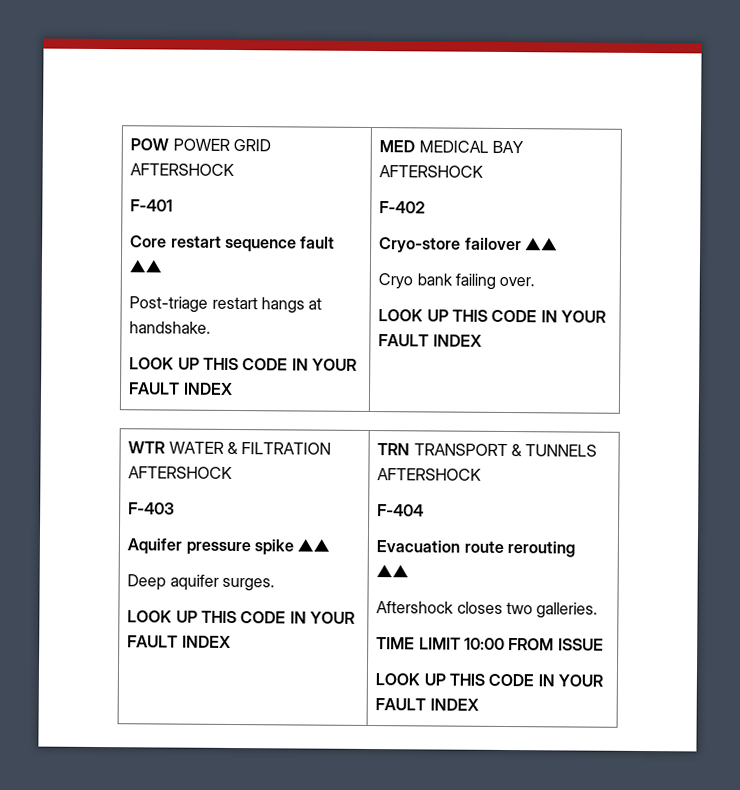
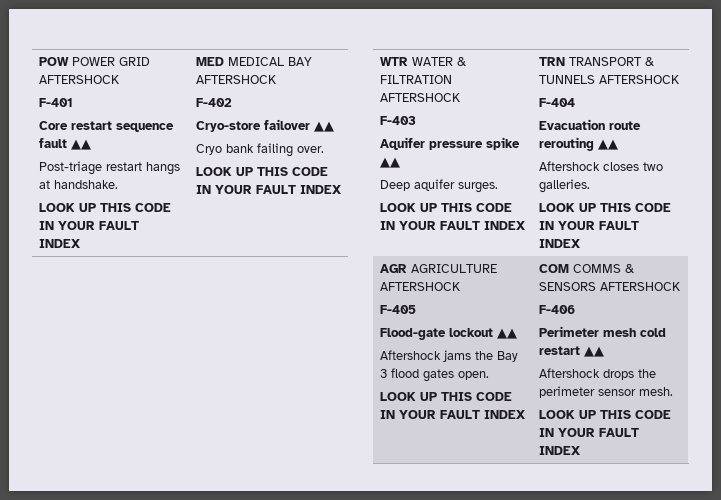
  Aftershock closes two galleries.
- TIME LIMIT 10:00 FROM ISSUE
+ LOOK UP THIS CODE IN YOUR FAULT INDEX
+ AGR AGRICULTURE AFTERSHOCK
+ F-405
+ Flood-gate lockout ▲▲
+ Aftershock jams the Bay 3 flood gates open.
+ LOOK UP THIS CODE IN YOUR FAULT INDEX | COM COMMS & SENSORS AFTERSHOCK
+ F-406
+ Perimeter mesh cold restart ▲▲
+ Aftershock drops the perimeter sensor mesh.

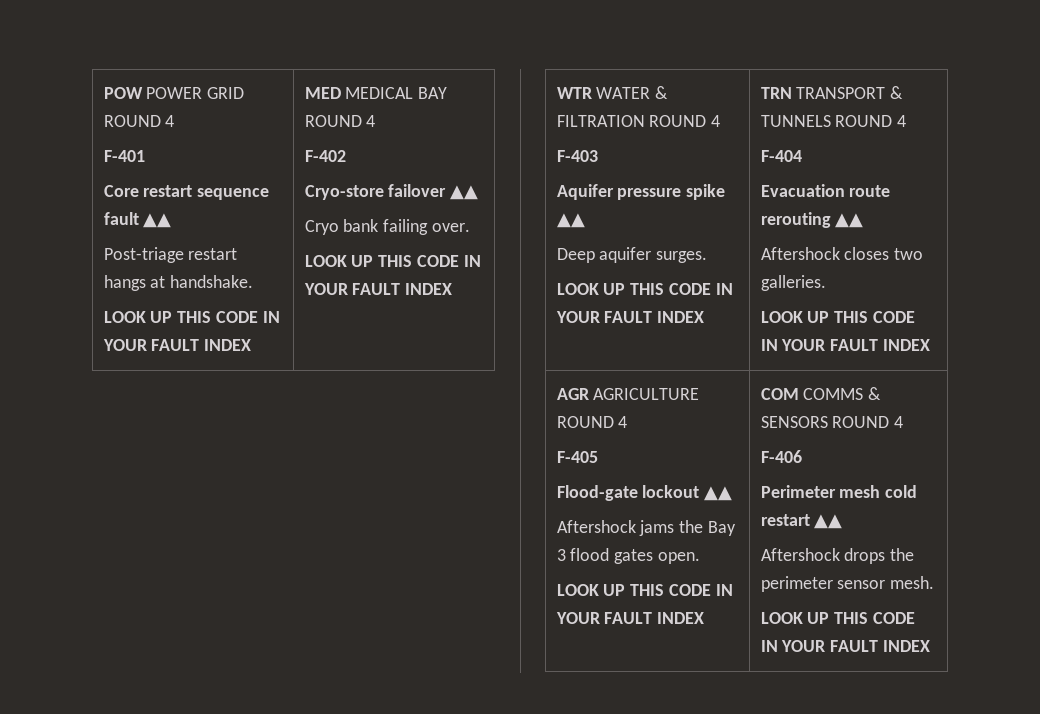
- POW POWER GRID AFTERSHOCK
+ POW POWER GRID ROUND 4
- MED MEDICAL BAY AFTERSHOCK
+ MED MEDICAL BAY ROUND 4
- WTR WATER & FILTRATION AFTERSHOCK
+ WTR WATER & FILTRATION ROUND 4
- TRN TRANSPORT & TUNNELS AFTERSHOCK
+ TRN TRANSPORT & TUNNELS ROUND 4
- AGR AGRICULTURE AFTERSHOCK
+ AGR AGRICULTURE ROUND 4
- COM COMMS & SENSORS AFTERSHOCK
+ COM COMMS & SENSORS ROUND 4

